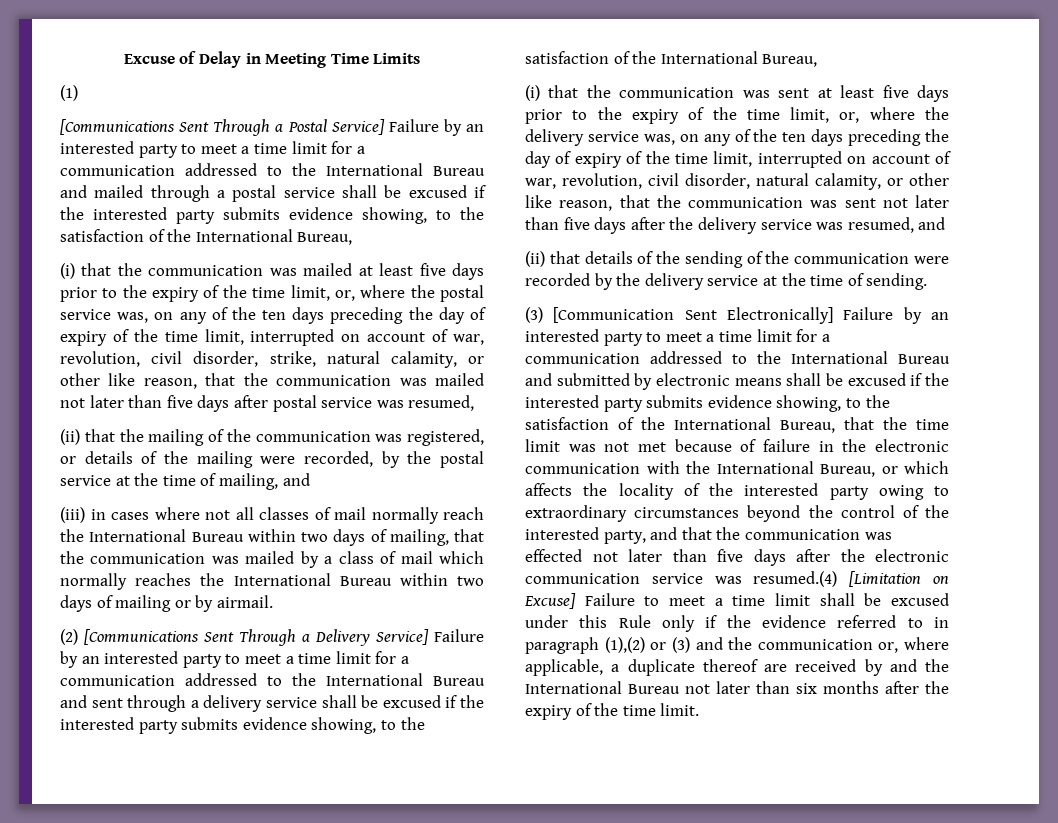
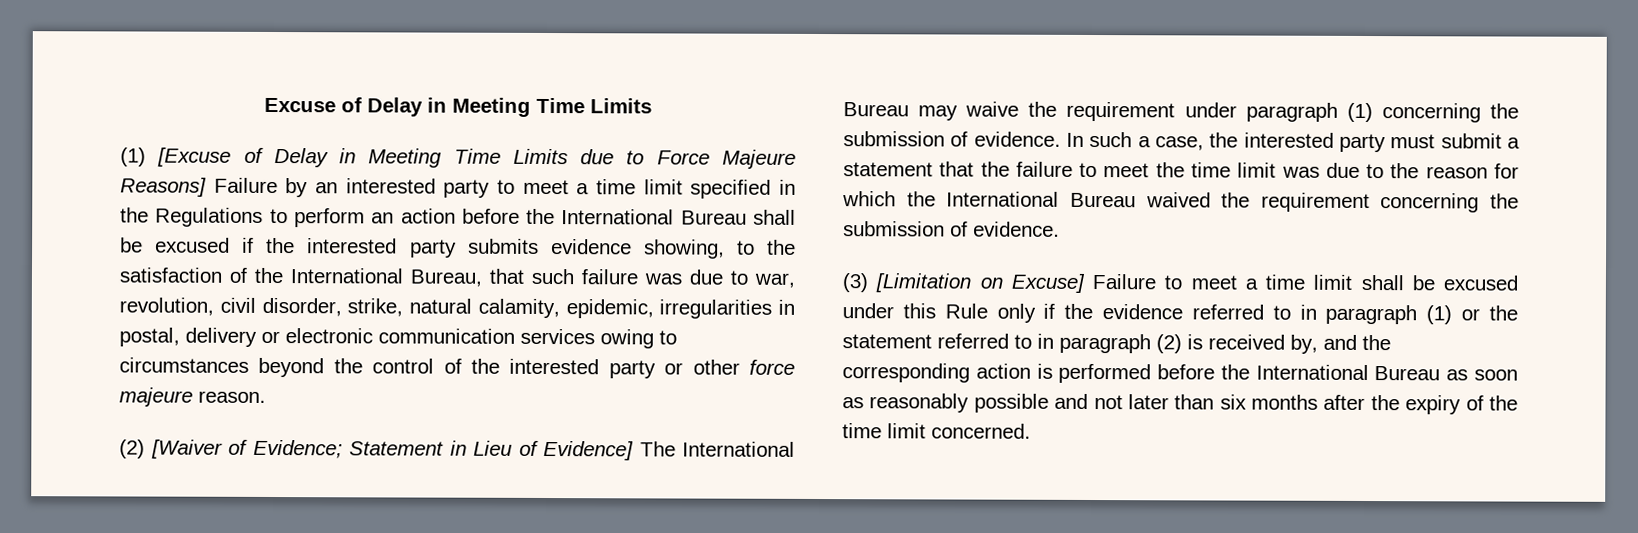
- (1)
- [Communications Sent Through a Postal Service] Failure by an interested party to meet a time limit for a communication addressed to the International Bureau and mailed through a postal service shall be excused if the interested party submits evidence showing, to the satisfaction of the International Bureau,
- (i) that the communication was mailed at least five days prior to the expiry of the time limit, or, where the postal service was, on any of the ten days preceding the day of expiry of the time limit, interrupted on account of war, revolution, civil disorder, strike, natural calamity, or other like reason, that the communication was mailed not later than five days after postal service was resumed,
- (ii) that the mailing of the communication was registered, or details of the mailing were recorded, by the postal service at the time of mailing, and
- (iii) in cases where not all classes of mail normally reach the International Bureau within two days of mailing, that the communication was mailed by a class of mail which normally reaches the International Bureau within two days of mailing or by airmail.
- (2) [Communications Sent Through a Delivery Service] Failure by an interested party to meet a time limit for a communication addressed to the International Bureau and sent through a delivery service shall be excused if the interested party submits evidence showing, to the satisfaction of the International Bureau,
- (i) that the communication was sent at least five days prior to the expiry of the time limit, or, where the delivery service was, on any of the ten days preceding the day of expiry of the time limit, interrupted on account of war, revolution, civil disorder, natural calamity, or other like reason, that the communication was sent not later than five days after the delivery service was resumed, and
- (ii) that details of the sending of the communication were recorded by the delivery service at the time of sending.
- (3) [Communication Sent Electronically] Failure by an interested party to meet a time limit for a communication addressed to the International Bureau and submitted by electronic means shall be excused if the interested party submits evidence showing, to the satisfaction of the International Bureau, that the time limit was not met because of failure in the electronic communication with the International Bureau, or which affects the locality of the interested party owing to extraordinary circumstances beyond the control of the interested party, and that the communication was effected not later than five days after the electronic communication service was resumed.(4) [Limitation on Excuse] Failure to meet a time limit shall be excused under this Rule only if the evidence referred to in paragraph (1),(2) or (3) and the communication or, where applicable, a duplicate thereof are received by and the International Bureau not later than six months after the expiry of the time limit.
+ (1) [Excuse of Delay in Meeting Time Limits due to Force Majeure Reasons] Failure by an interested party to meet a time limit specified in the Regulations to perform an action before the International Bureau shall be excused if the interested party submits evidence showing, to the satisfaction of the International Bureau, that such failure was due to war, revolution, civil disorder, strike, natural calamity, epidemic, irregularities in postal, delivery or electronic communication services owing to circumstances beyond the control of the interested party or other force majeure reason.
+ (2) [Waiver of Evidence; Statement in Lieu of Evidence] The International Bureau may waive the requirement under paragraph (1) concerning the submission of evidence. In such a case, the interested party must submit a statement that the failure to meet the time limit was due to the reason for which the International Bureau waived the requirement concerning the submission of evidence.
+ (3) [Limitation on Excuse] Failure to meet a time limit shall be excused under this Rule only if the evidence referred to in paragraph (1) or the statement referred to in paragraph (2) is received by, and the corresponding action is performed before the International Bureau as soon as reasonably possible and not later than six months after the expiry of the time limit concerned.

